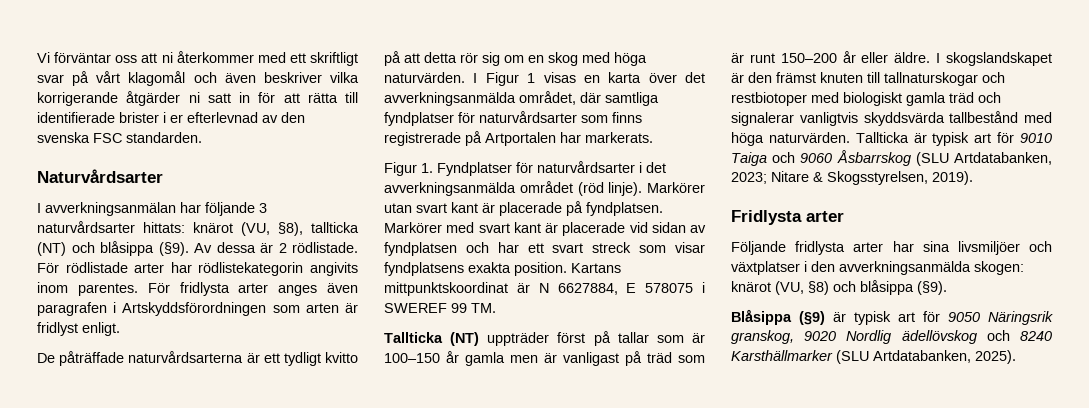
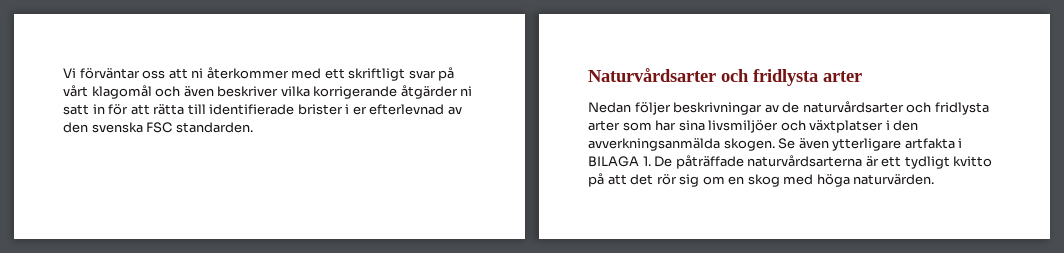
- Naturvårdsarter
- I avverkningsanmälan har följande 3 naturvårdsarter hittats: knärot (VU, §8), tallticka (NT) och blåsippa (§9). Av dessa är 2 rödlistade. För rödlistade arter har rödlistekategorin angivits inom parentes. För fridlysta arter anges även paragrafen i Artskyddsförordningen som arten är fridlyst enligt.
- De påträffade naturvårdsarterna är ett tydligt kvitto på att detta rör sig om en skog med höga naturvärden. I Figur 1 visas en karta över det avverkningsanmälda området, där samtliga fyndplatser för naturvårdsarter som finns registrerade på Artportalen har markerats.
- Figur 1. Fyndplatser för naturvårdsarter i det avverkningsanmälda området (röd linje). Markörer utan svart kant är placerade på fyndplatsen. Markörer med svart kant är placerade vid sidan av fyndplatsen och har ett svart streck som visar fyndplatsens exakta position. Kartans mittpunktskoordinat är N 6627884, E 578075 i SWEREF 99 TM.
- Tallticka (NT) uppträder först på tallar som är 100–150 år gamla men är vanligast på träd som är runt 150–200 år eller äldre. I skogslandskapet är den främst knuten till tallnaturskogar och restbiotoper med biologiskt gamla träd och signalerar vanligtvis skyddsvärda tallbestånd med höga naturvärden. Tallticka är typisk art för 9010 Taiga och 9060 Åsbarrskog (SLU Artdatabanken, 2023; Nitare & Skogsstyrelsen, 2019).
- Fridlysta arter
- Följande fridlysta arter har sina livsmiljöer och växtplatser i den avverkningsanmälda skogen: knärot (VU, §8) och blåsippa (§9).
- Blåsippa (§9) är typisk art för 9050 Näringsrik granskog, 9020 Nordlig ädellövskog och 8240 Karsthällmarker (SLU Artdatabanken, 2025).
+ Naturvårdsarter och fridlysta arter
+ Nedan följer beskrivningar av de naturvårdsarter och fridlysta arter som har sina livsmiljöer och växtplatser i den avverkningsanmälda skogen. Se även ytterligare artfakta i BILAGA 1. De påträffade naturvårdsarterna är ett tydligt kvitto på att det rör sig om en skog med höga naturvärden.

